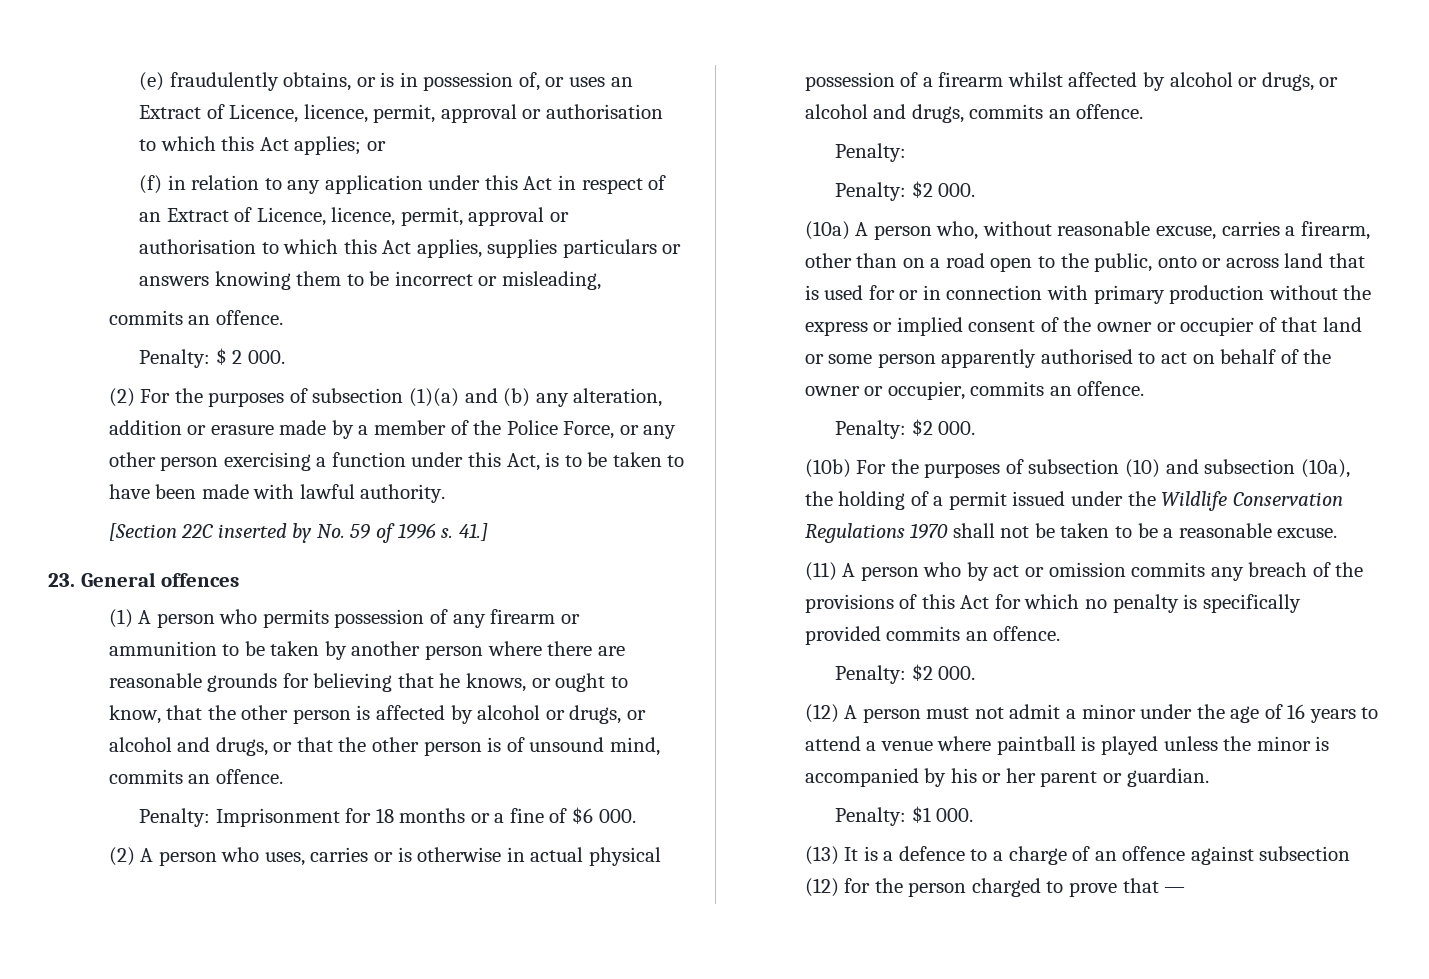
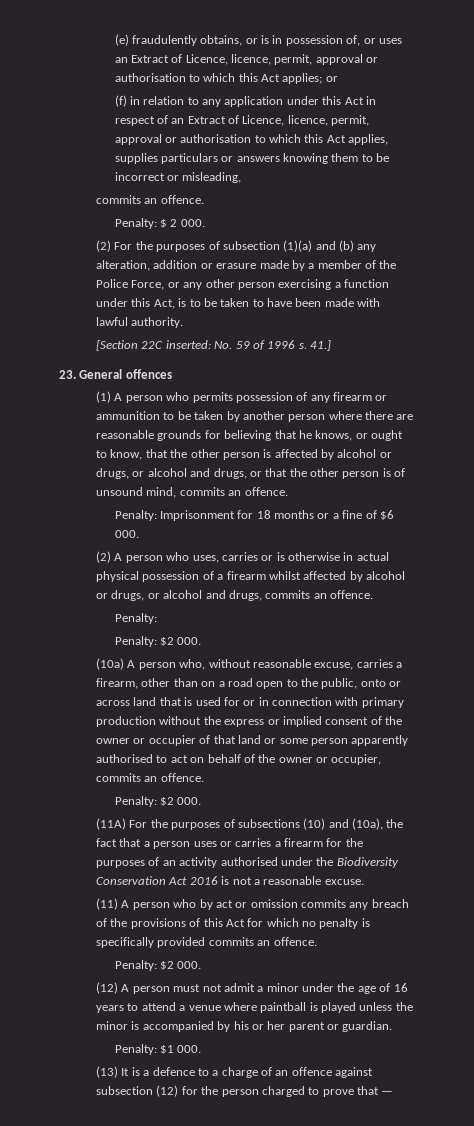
- [Section 22C inserted by No. 59 of 1996 s.
+ [Section 22C inserted: No. 59 of 1996 s.
- (10b) For the purposes of subsection (10) and subsection (10a), the holding of a permit issued under the Wildlife Conservation Regulations 1970 shall not be taken to be a reasonable excuse.
+ (11A) For the purposes of subsections (10) and (10a), the fact that a person uses or carries a firearm for the purposes of an activity authorised under the Biodiversity Conservation Act 2016 is not a reasonable excuse.

